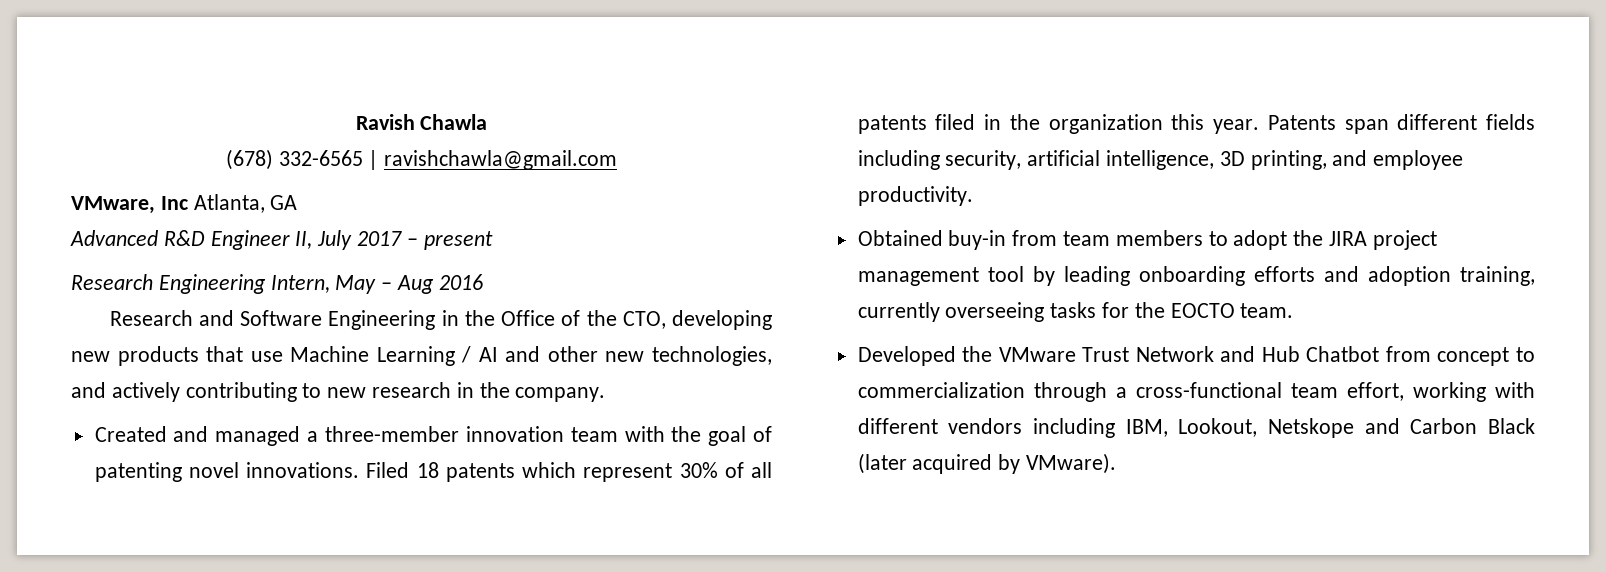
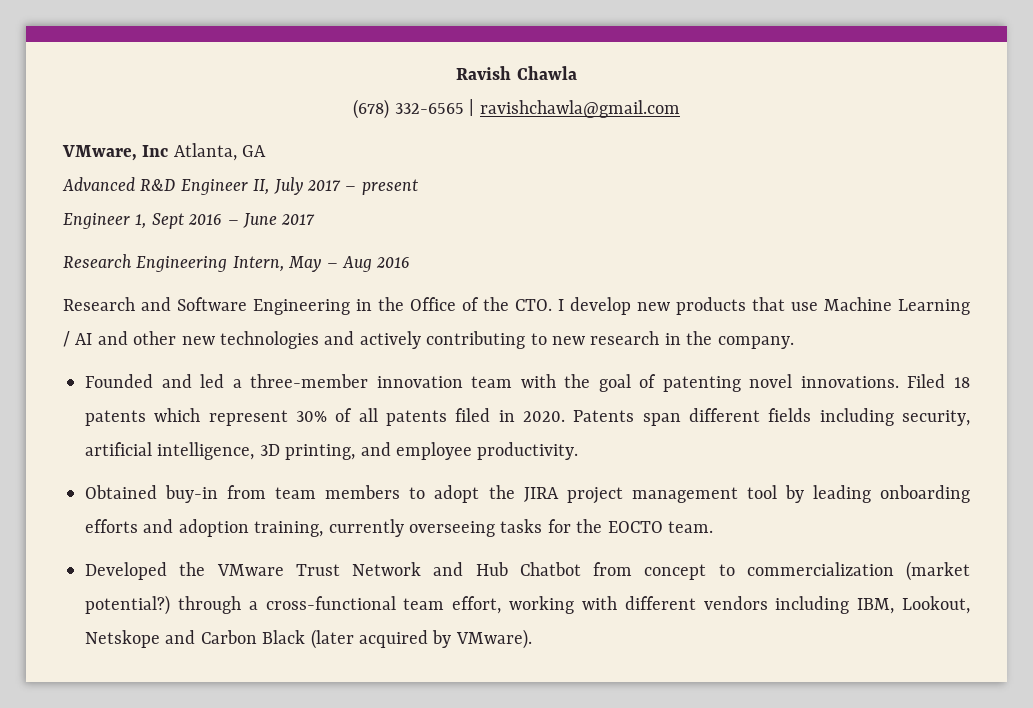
+ Engineer 1, Sept 2016 – June 2017
- Research and Software Engineering in the Office of the CTO, developing new products that use Machine Learning / AI and other new technologies, and actively contributing to new research in the company.
+ Research and Software Engineering in the Office of the CTO. I develop new products that use Machine Learning / AI and other new technologies and actively contributing to new research in the company.
- Created and managed a three-member innovation team with the goal of patenting novel innovations.
+ Founded and led a three-member innovation team with the goal of patenting novel innovations.
- Filed 18 patents which represent 30% of all patents filed in the organization this year.
+ Filed 18 patents which represent 30% of all patents filed in 2020.
- Developed the VMware Trust Network and Hub Chatbot from concept to commercialization through a cross-functional team effort, working with different vendors including IBM, Lookout, Netskope and Carbon Black (later acquired by VMware).
+ Developed the VMware Trust Network and Hub Chatbot from concept to commercialization (market potential?) through a cross-functional team effort, working with different vendors including IBM, Lookout, Netskope and Carbon Black (later acquired by VMware).

